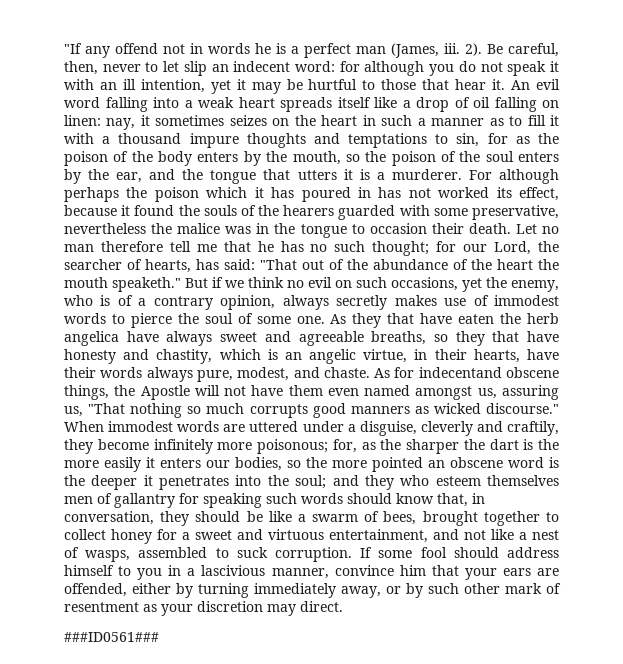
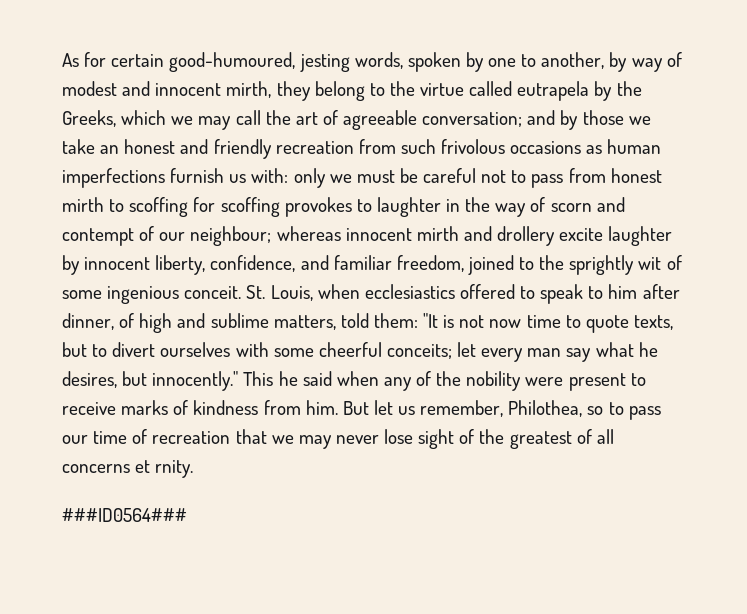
- "If any offend not in words he is a perfect man (James, iii. 2). Be careful, then, never to let slip an indecent word: for although you do not speak it with an ill intention, yet it may be hurtful to those that hear it. An evil word falling into a weak heart spreads itself like a drop of oil falling on linen: nay, it sometimes seizes on the heart in such a manner as to fill it with a thousand impure thoughts and temptations to sin, for as the poison of the body enters by the mouth, so the poison of the soul enters by the ear, and the tongue that utters it is a murderer. For although perhaps the poison which it has poured in has not worked its effect, because it found the souls of the hearers guarded with some preservative, nevertheless the malice was in the tongue to occasion their death. Let no man therefore tell me that he has no such thought; for our Lord, the searcher of hearts, has said: "That out of the abundance of the heart the mouth speaketh." But if we think no evil on such occasions, yet the enemy, who is of a contrary opinion, always secretly makes use of immodest words to pierce the soul of some one. As they that have eaten the herb angelica have always sweet and agreeable breaths, so they that have honesty and chastity, which is an angelic virtue, in their hearts, have their words always pure, modest, and chaste. As for indecentand obscene things, the Apostle will not have them even named amongst us, assuring us, "That nothing so much corrupts good manners as wicked discourse." When immodest words are uttered under a disguise, cleverly and craftily, they become infinitely more poisonous; for, as the sharper the dart is the more easily it enters our bodies, so the more pointed an obscene word is the deeper it penetrates into the soul; and they who esteem themselves men of gallantry for speaking such words should know that, in conversation, they should be like a swarm of bees, brought together to collect honey for a sweet and virtuous entertainment, and not like a nest of wasps, assembled to suck corruption. If some fool should address himself to you in a lascivious manner, convince him that your ears are offended, either by turning immediately away, or by such other mark of resentment as your discretion may direct.
- ###ID0561###
+ As for certain good-humoured, jesting words, spoken by one to another, by way of modest and innocent mirth, they belong to the virtue called eutrapela by the Greeks, which we may call the art of agreeable conversation; and by those we take an honest and friendly recreation from such frivolous occasions as human imperfections furnish us with: only we must be careful not to pass from honest mirth to scoffing for scoffing provokes to laughter in the way of scorn and contempt of our neighbour; whereas innocent mirth and drollery excite laughter by innocent liberty, confidence, and familiar freedom, joined to the sprightly wit of some ingenious conceit. St. Louis, when ecclesiastics offered to speak to him after dinner, of high and sublime matters, told them: "It is not now time to quote texts, but to divert ourselves with some cheerful conceits; let every man say what he desires, but innocently." This he said when any of the nobility were present to receive marks of kindness from him. But let us remember, Philothea, so to pass our time of recreation that we may never lose sight of the greatest of all concerns et rnity.
+ ###ID0564###

